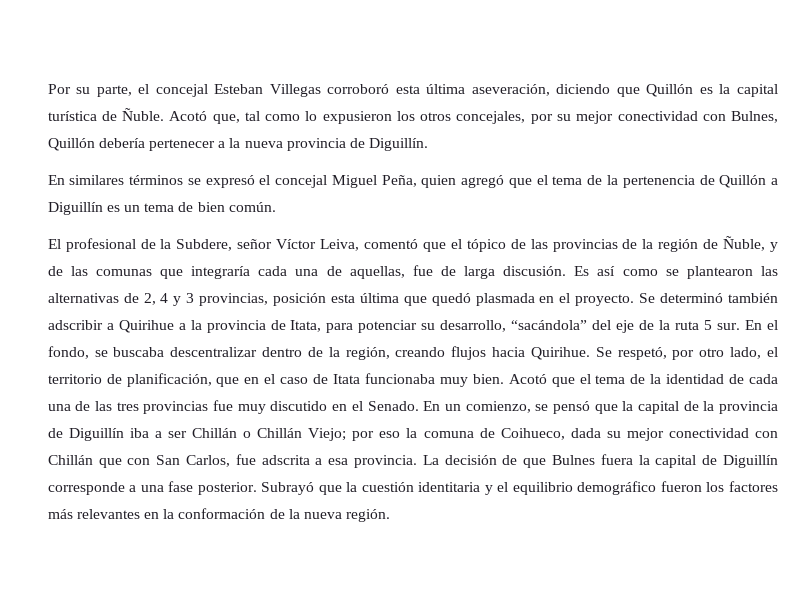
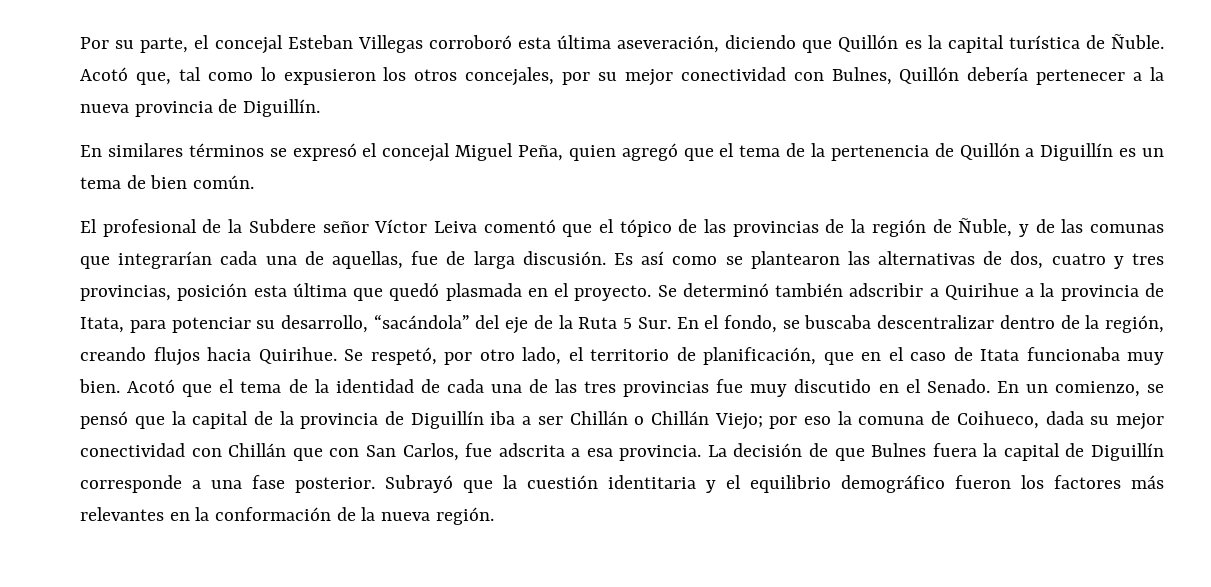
- El profesional de la Subdere, señor Víctor Leiva, comentó que el tópico de las provincias de la región de Ñuble, y de las comunas que integraría cada una de aquellas, fue de larga discusión.
+ El profesional de la Subdere señor Víctor Leiva comentó que el tópico de las provincias de la región de Ñuble, y de las comunas que integrarían cada una de aquellas, fue de larga discusión.
- Es así como se plantearon las alternativas de 2, 4 y 3 provincias, posición esta última que quedó plasmada en el proyecto.
+ Es así como se plantearon las alternativas de dos, cuatro y tres provincias, posición esta última que quedó plasmada en el proyecto.
- Se determinó también adscribir a Quirihue a la provincia de Itata, para potenciar su desarrollo, “sacándola” del eje de la ruta 5 sur. En el fondo, se buscaba descentralizar dentro de la región, creando flujos hacia Quirihue.
+ Se determinó también adscribir a Quirihue a la provincia de Itata, para potenciar su desarrollo, “sacándola” del eje de la Ruta 5 Sur. En el fondo, se buscaba descentralizar dentro de la región, creando flujos hacia Quirihue.

